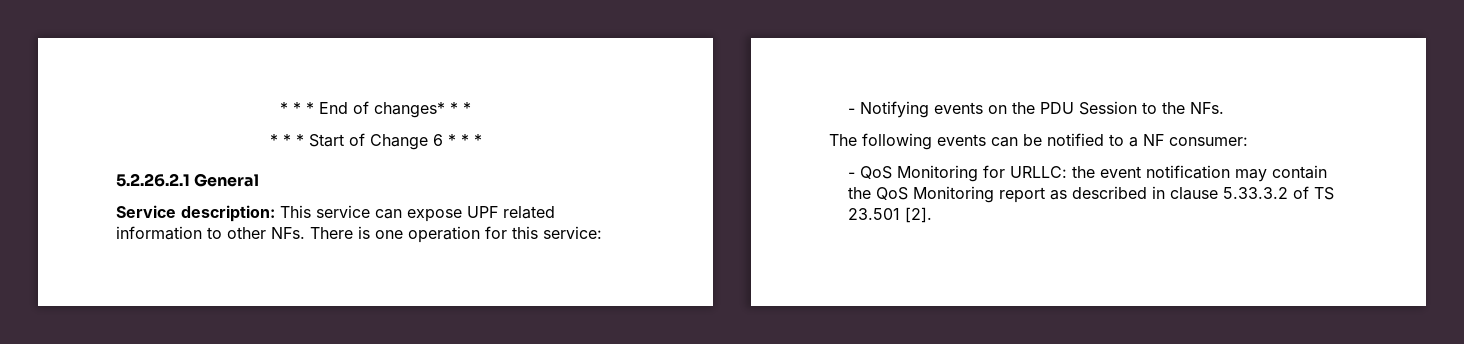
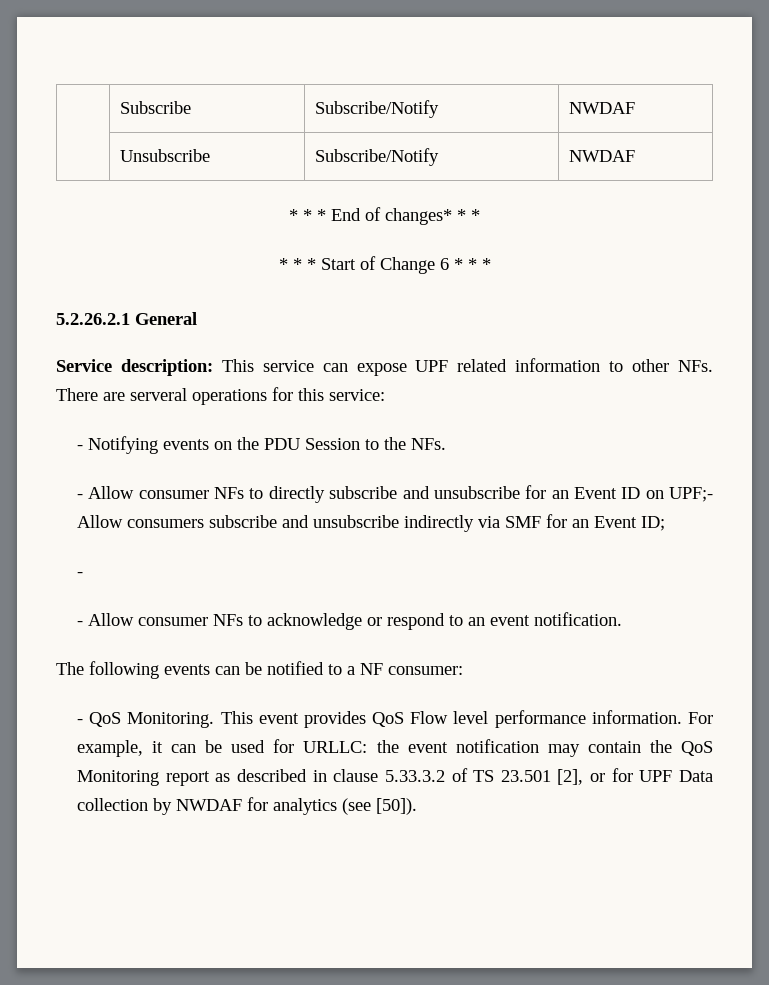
+ | Subscribe | Subscribe/Notify | NWDAF
+ | Unsubscribe | Subscribe/Notify | NWDAF
- Service description: This service can expose UPF related information to other NFs. There is one operation for this service:
+ Service description: This service can expose UPF related information to other NFs. There are serveral operations for this service:
+ - Allow consumer NFs to directly subscribe and unsubscribe for an Event ID on UPF;- Allow consumers subscribe and unsubscribe indirectly via SMF for an Event ID;
+ -
+ - Allow consumer NFs to acknowledge or respond to an event notification.
- - QoS Monitoring for URLLC: the event notification may contain the QoS Monitoring report as described in clause 5.33.3.2 of TS 23.501 [2].
+ - QoS Monitoring. This event provides QoS Flow level performance information. For example, it can be used for URLLC: the event notification may contain the QoS Monitoring report as described in clause 5.33.3.2 of TS 23.501 [2], or for UPF Data collection by NWDAF for analytics (see [50]).

